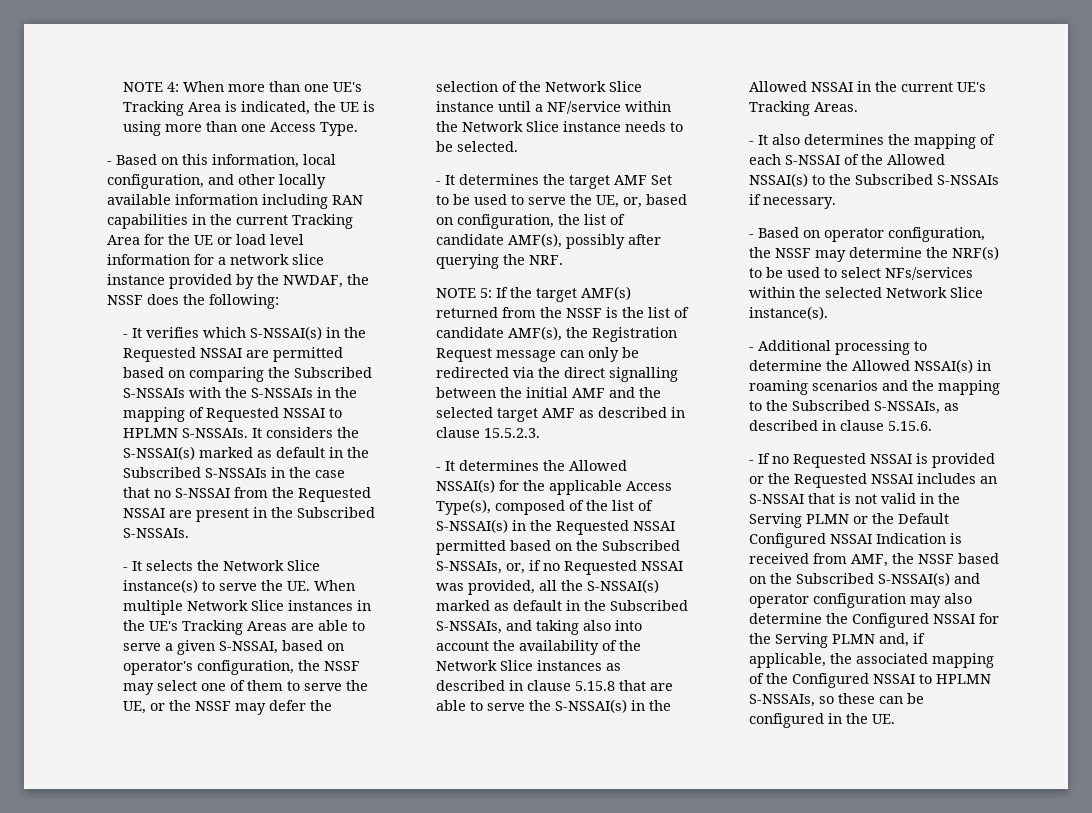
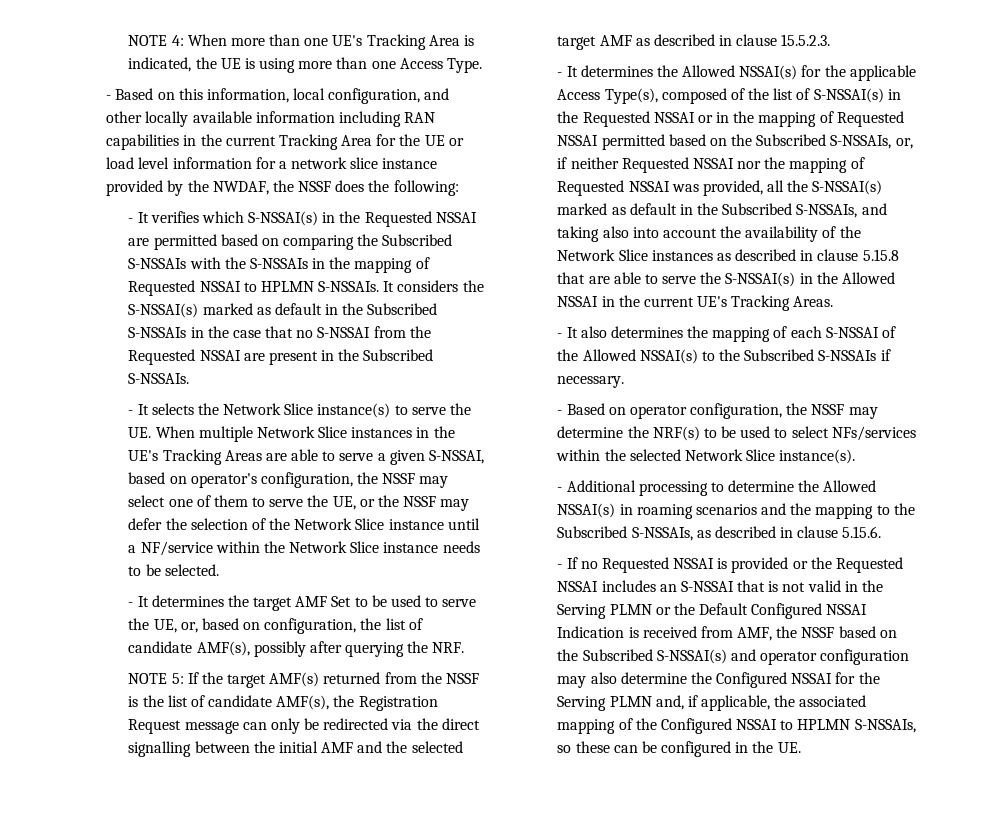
- - It determines the Allowed NSSAI(s) for the applicable Access Type(s), composed of the list of S-NSSAI(s) in the Requested NSSAI permitted based on the Subscribed S-NSSAIs, or, if no Requested NSSAI was provided, all the S-NSSAI(s) marked as default in the Subscribed S-NSSAIs, and taking also into account the availability of the Network Slice instances as described in clause 5.15.8 that are able to serve the S-NSSAI(s) in the Allowed NSSAI in the current UE's Tracking Areas.
+ - It determines the Allowed NSSAI(s) for the applicable Access Type(s), composed of the list of S-NSSAI(s) in the Requested NSSAI or in the mapping of Requested NSSAI permitted based on the Subscribed S-NSSAIs, or, if neither Requested NSSAI nor the mapping of Requested NSSAI was provided, all the S-NSSAI(s) marked as default in the Subscribed S-NSSAIs, and taking also into account the availability of the Network Slice instances as described in clause 5.15.8 that are able to serve the S-NSSAI(s) in the Allowed NSSAI in the current UE's Tracking Areas.

